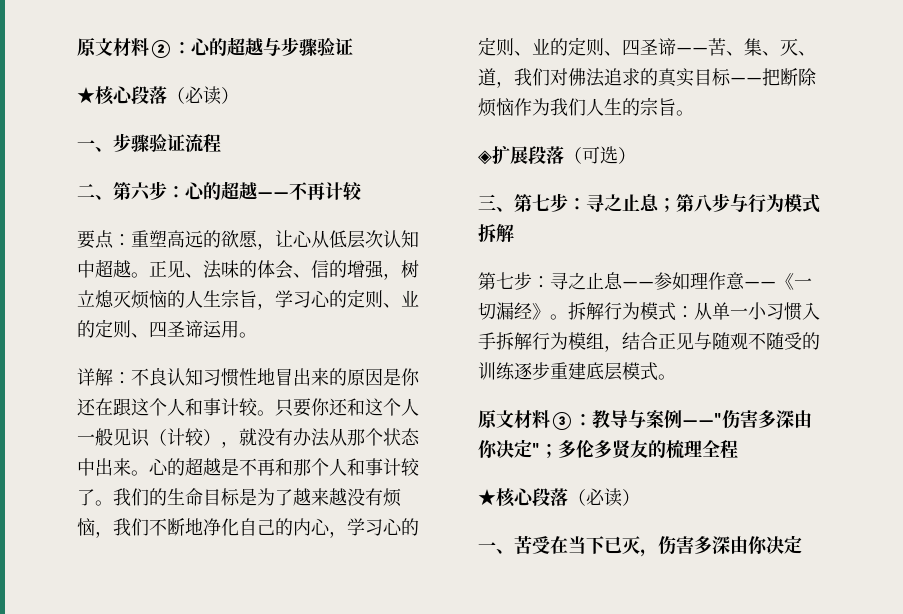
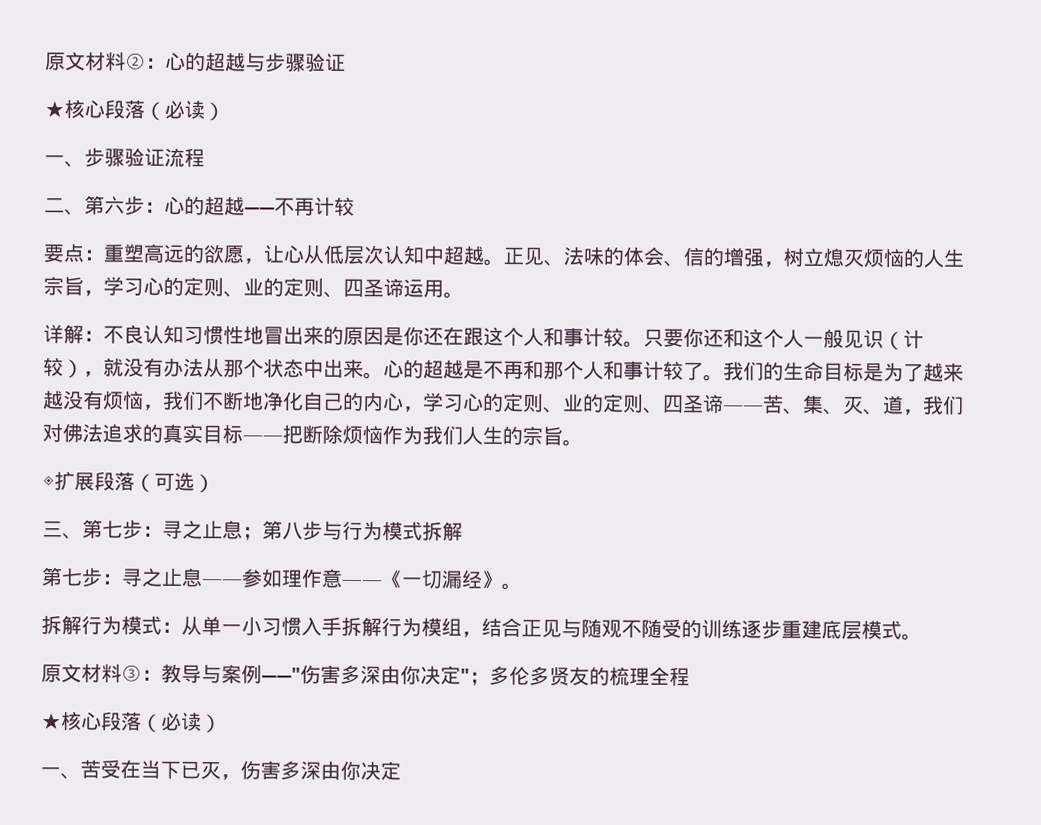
- 第七步：寻之止息——参如理作意——《一切漏经》。拆解行为模式：从单一小习惯入手拆解行为模组，结合正见与随观不随受的训练逐步重建底层模式。
+ 第七步：寻之止息——参如理作意——《一切漏经》。
+ 拆解行为模式：从单一小习惯入手拆解行为模组，结合正见与随观不随受的训练逐步重建底层模式。

